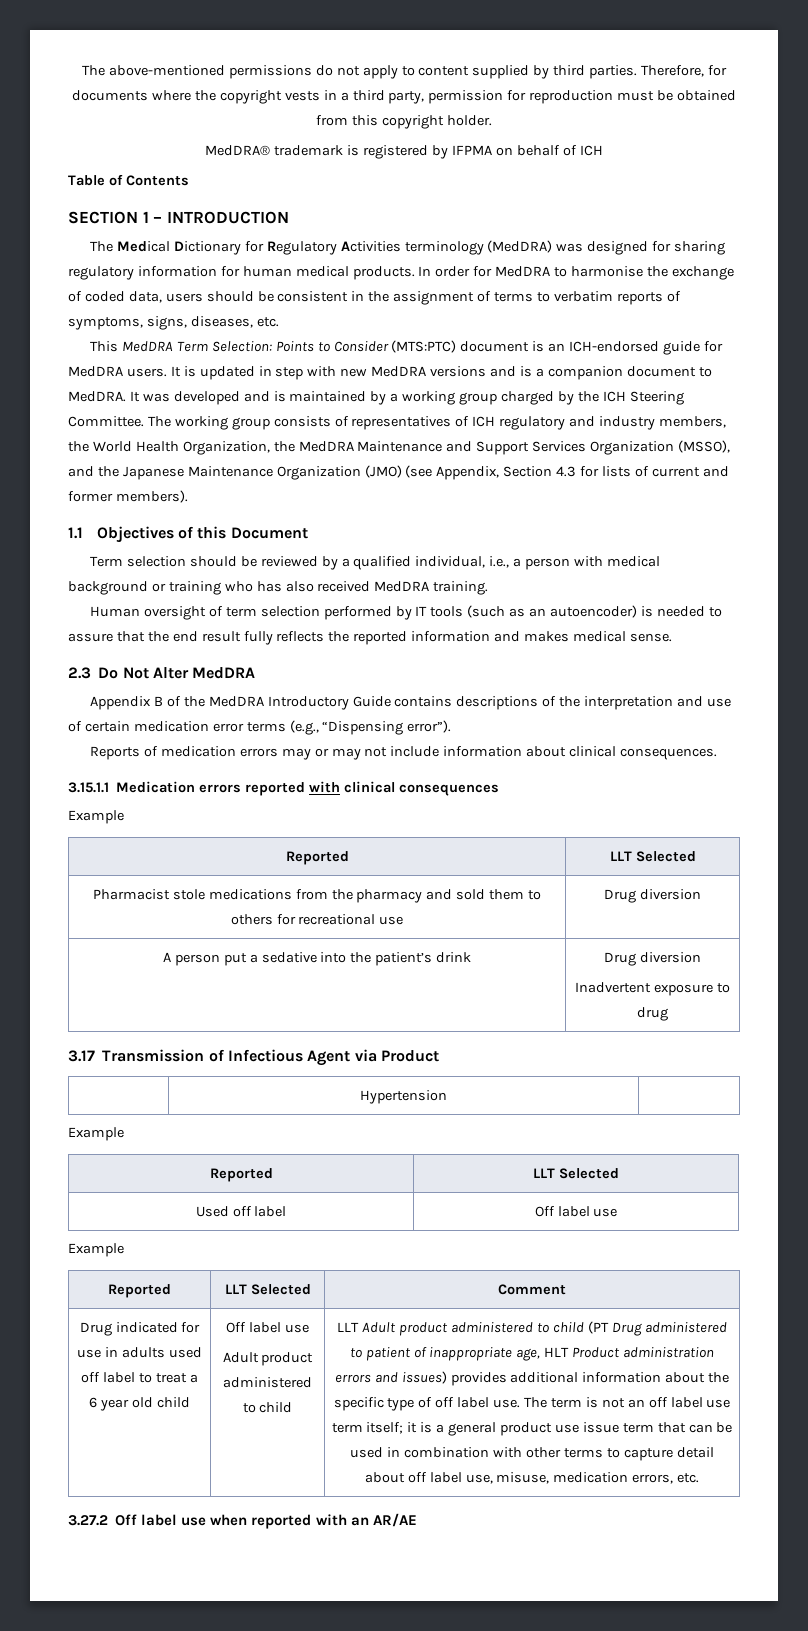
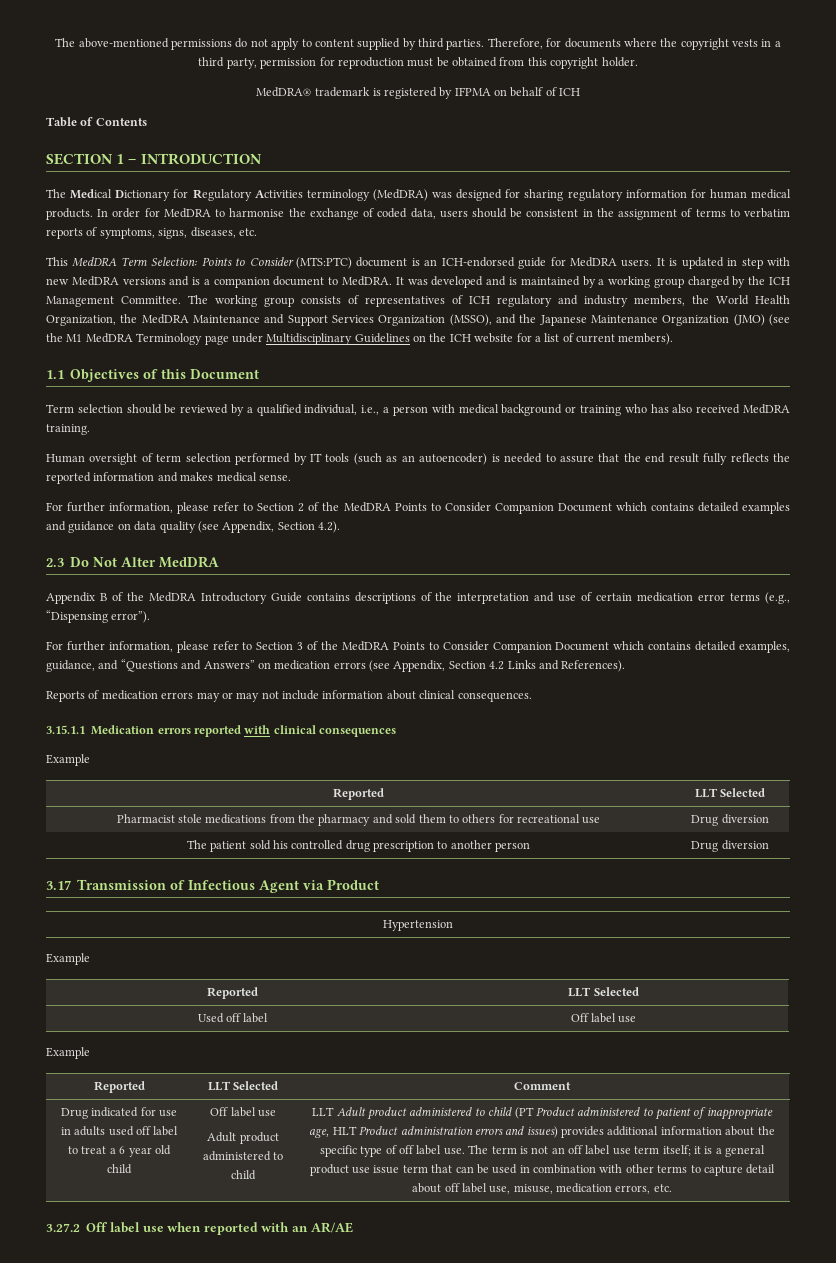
- It was developed and is maintained by a working group charged by the ICH Steering Committee.
+ It was developed and is maintained by a working group charged by the ICH Management Committee.
- The working group consists of representatives of ICH regulatory and industry members, the World Health Organization, the MedDRA Maintenance and Support Services Organization (MSSO), and the Japanese Maintenance Organization (JMO) (see Appendix, Section 4.3 for lists of current and former members).
+ The working group consists of representatives of ICH regulatory and industry members, the World Health Organization, the MedDRA Maintenance and Support Services Organization (MSSO), and the Japanese Maintenance Organization (JMO) (see the M1 MedDRA Terminology page under Multidisciplinary Guidelines on the ICH website for a list of current members).
+ For further information, please refer to Section 2 of the MedDRA Points to Consider Companion Document which contains detailed examples and guidance on data quality (see Appendix, Section 4.2).
+ For further information, please refer to Section 3 of the MedDRA Points to Consider Companion Document which contains detailed examples, guidance, and “Questions and Answers” on medication errors (see Appendix, Section 4.2 Links and References).
- A person put a sedative into the patient’s drink | Drug diversion
- Inadvertent exposure to drug
+ The patient sold his controlled drug prescription to another person | Drug diversion
- LLT Adult product administered to child (PT Drug administered to patient of inappropriate age, HLT Product administration errors and issues) provides additional information about the specific type of off label use.
+ LLT Adult product administered to child (PT Product administered to patient of inappropriate age, HLT Product administration errors and issues) provides additional information about the specific type of off label use.

